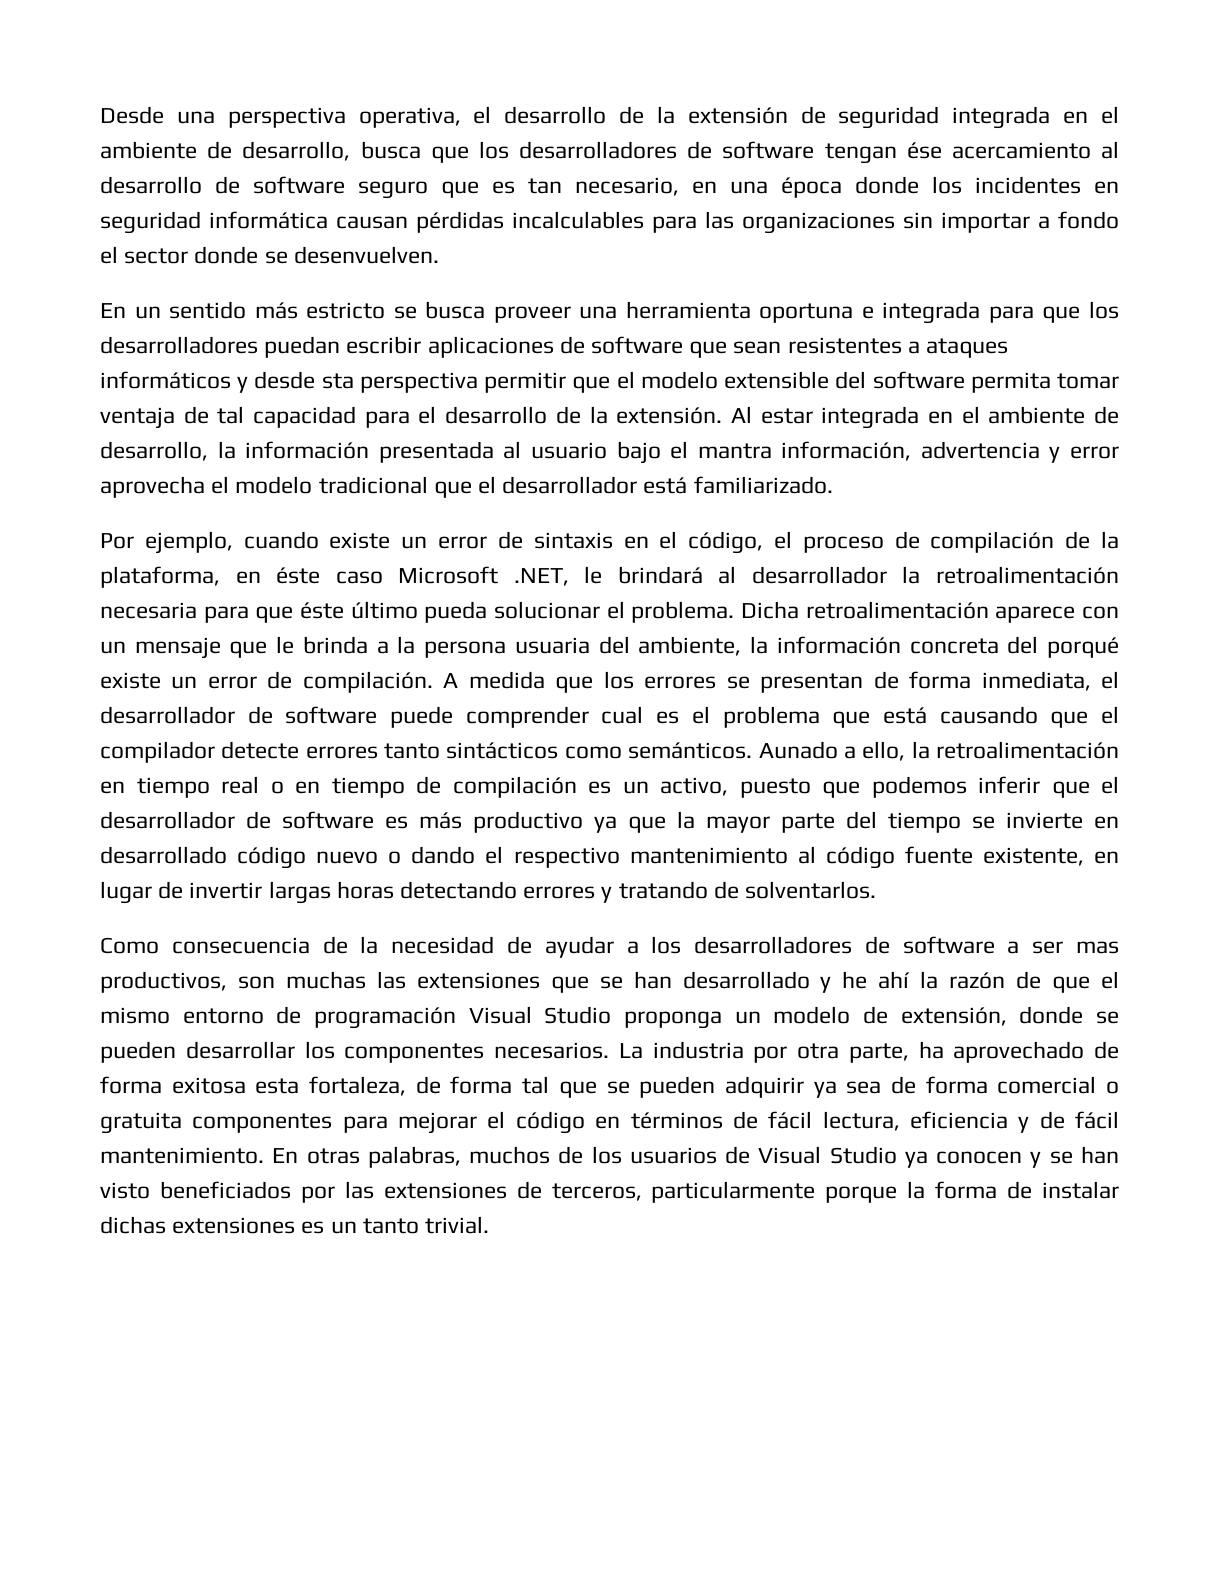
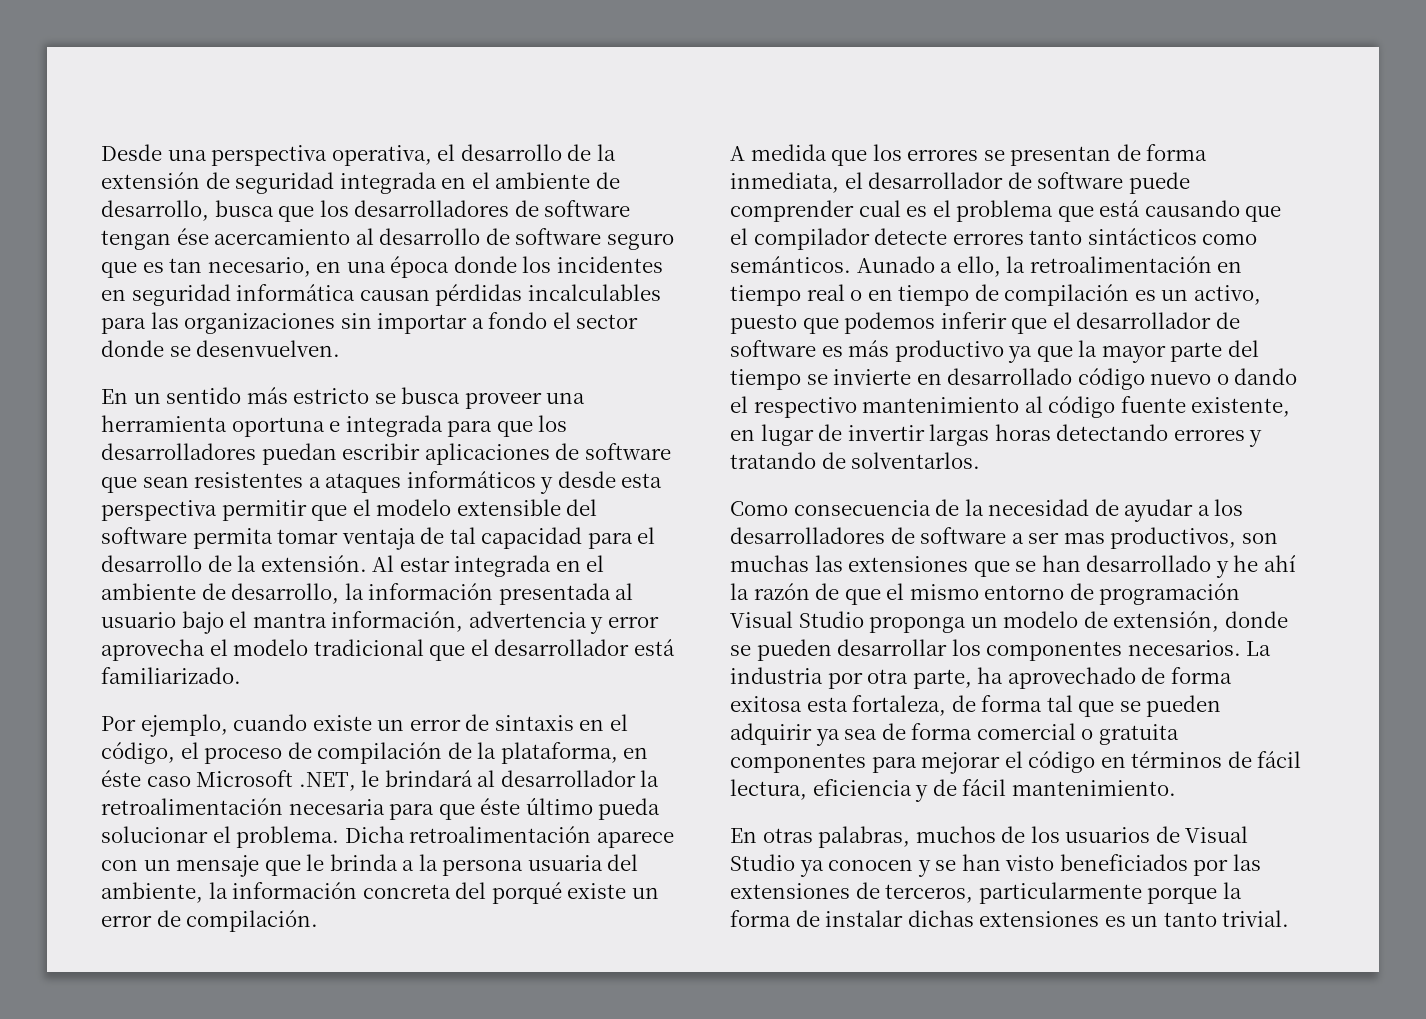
- En un sentido más estricto se busca proveer una herramienta oportuna e integrada para que los desarrolladores puedan escribir aplicaciones de software que sean resistentes a ataques informáticos y desde sta perspectiva permitir que el modelo extensible del software permita tomar ventaja de tal capacidad para el desarrollo de la extensión.
+ En un sentido más estricto se busca proveer una herramienta oportuna e integrada para que los desarrolladores puedan escribir aplicaciones de software que sean resistentes a ataques informáticos y desde esta perspectiva permitir que el modelo extensible del software permita tomar ventaja de tal capacidad para el desarrollo de la extensión.
- Dicha retroalimentación aparece con un mensaje que le brinda a la persona usuaria del ambiente, la información concreta del porqué existe un error de compilación. A medida que los errores se presentan de forma inmediata, el desarrollador de software puede comprender cual es el problema que está causando que el compilador detecte errores tanto sintácticos como semánticos.
+ Dicha retroalimentación aparece con un mensaje que le brinda a la persona usuaria del ambiente, la información concreta del porqué existe un error de compilación.
+ A medida que los errores se presentan de forma inmediata, el desarrollador de software puede comprender cual es el problema que está causando que el compilador detecte errores tanto sintácticos como semánticos.
- La industria por otra parte, ha aprovechado de forma exitosa esta fortaleza, de forma tal que se pueden adquirir ya sea de forma comercial o gratuita componentes para mejorar el código en términos de fácil lectura, eficiencia y de fácil mantenimiento. En otras palabras, muchos de los usuarios de Visual Studio ya conocen y se han visto beneficiados por las extensiones de terceros, particularmente porque la forma de instalar dichas extensiones es un tanto trivial.
+ La industria por otra parte, ha aprovechado de forma exitosa esta fortaleza, de forma tal que se pueden adquirir ya sea de forma comercial o gratuita componentes para mejorar el código en términos de fácil lectura, eficiencia y de fácil mantenimiento.
+ En otras palabras, muchos de los usuarios de Visual Studio ya conocen y se han visto beneficiados por las extensiones de terceros, particularmente porque la forma de instalar dichas extensiones es un tanto trivial.

